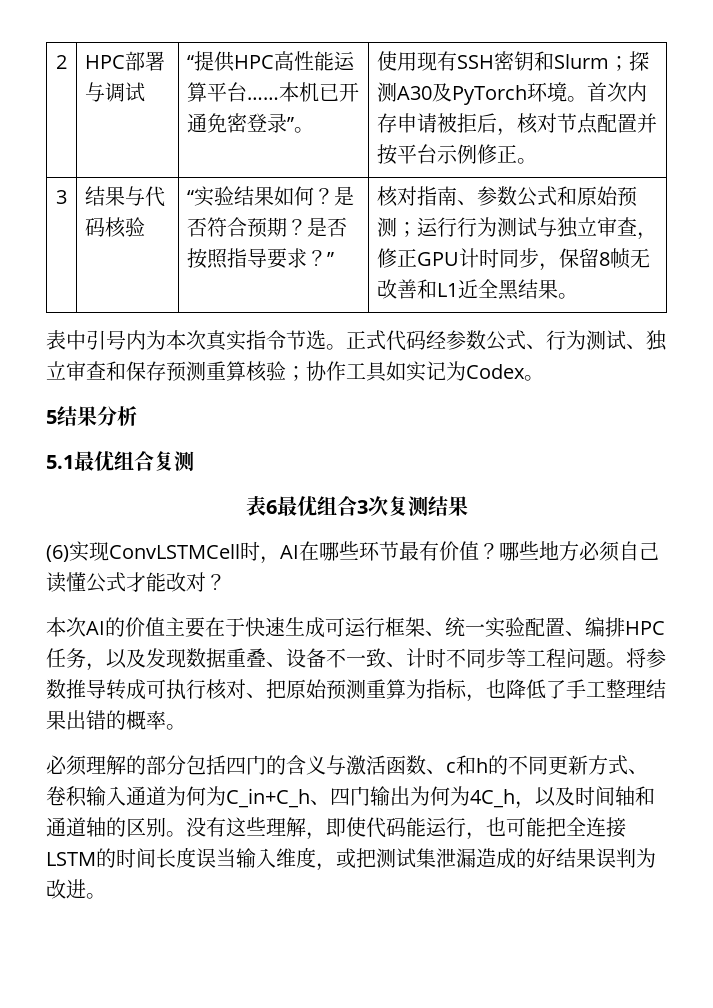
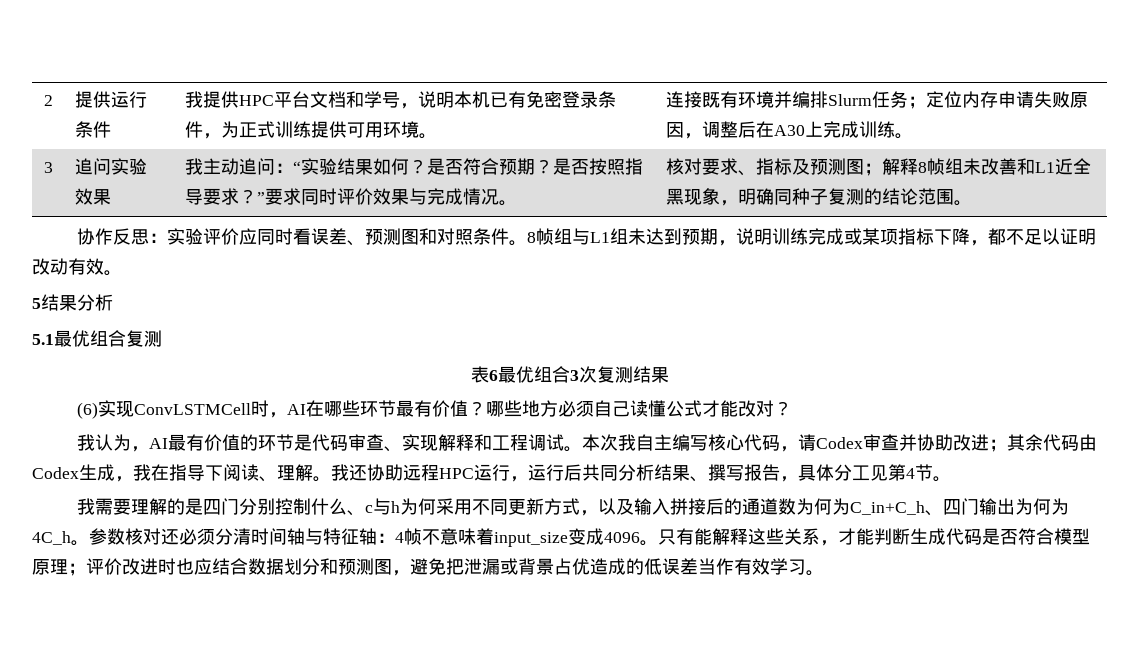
- HPC部署与调试 | “提供HPC高性能运算平台……本机已开通免密登录”。 | 使用现有SSH密钥和Slurm；探测A30及PyTorch环境。首次内存申请被拒后，核对节点配置并按平台示例修正。
- 3 | 结果与代码核验 | “实验结果如何？
+ 提供运行条件 | 我提供HPC平台文档和学号，说明本机已有免密登录条件，为正式训练提供可用环境。 | 连接既有环境并编排Slurm任务；定位内存申请失败原因，调整后在A30上完成训练。
+ 3 | 追问实验效果 | 我主动追问：“实验结果如何？
- 是否按照指导要求？” | 核对指南、参数公式和原始预测；运行行为测试与独立审查，修正GPU计时同步，保留8帧无改善和L1近全黑结果。
- 表中引号内为本次真实指令节选。正式代码经参数公式、行为测试、独立审查和保存预测重算核验；协作工具如实记为Codex。
+ 是否按照指导要求？”要求同时评价效果与完成情况。 | 核对要求、指标及预测图；解释8帧组未改善和L1近全黑现象，明确同种子复测的结论范围。
+ 协作反思：实验评价应同时看误差、预测图和对照条件。8帧组与L1组未达到预期，说明训练完成或某项指标下降，都不足以证明改动有效。
- 本次AI的价值主要在于快速生成可运行框架、统一实验配置、编排HPC任务，以及发现数据重叠、设备不一致、计时不同步等工程问题。将参数推导转成可执行核对、把原始预测重算为指标，也降低了手工整理结果出错的概率。
- 必须理解的部分包括四门的含义与激活函数、c和h的不同更新方式、卷积输入通道为何为C_in+C_h、四门输出为何为4C_h，以及时间轴和通道轴的区别。没有这些理解，即使代码能运行，也可能把全连接LSTM的时间长度误当输入维度，或把测试集泄漏造成的好结果误判为改进。
+ 我认为，AI最有价值的环节是代码审查、实现解释和工程调试。本次我自主编写核心代码，请Codex审查并协助改进；其余代码由Codex生成，我在指导下阅读、理解。我还协助远程HPC运行，运行后共同分析结果、撰写报告，具体分工见第4节。
+ 我需要理解的是四门分别控制什么、c与h为何采用不同更新方式，以及输入拼接后的通道数为何为C_in+C_h、四门输出为何为4C_h。参数核对还必须分清时间轴与特征轴：4帧不意味着input_size变成4096。只有能解释这些关系，才能判断生成代码是否符合模型原理；评价改进时也应结合数据划分和预测图，避免把泄漏或背景占优造成的低误差当作有效学习。

